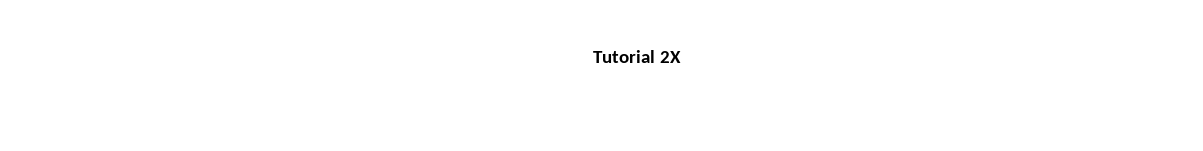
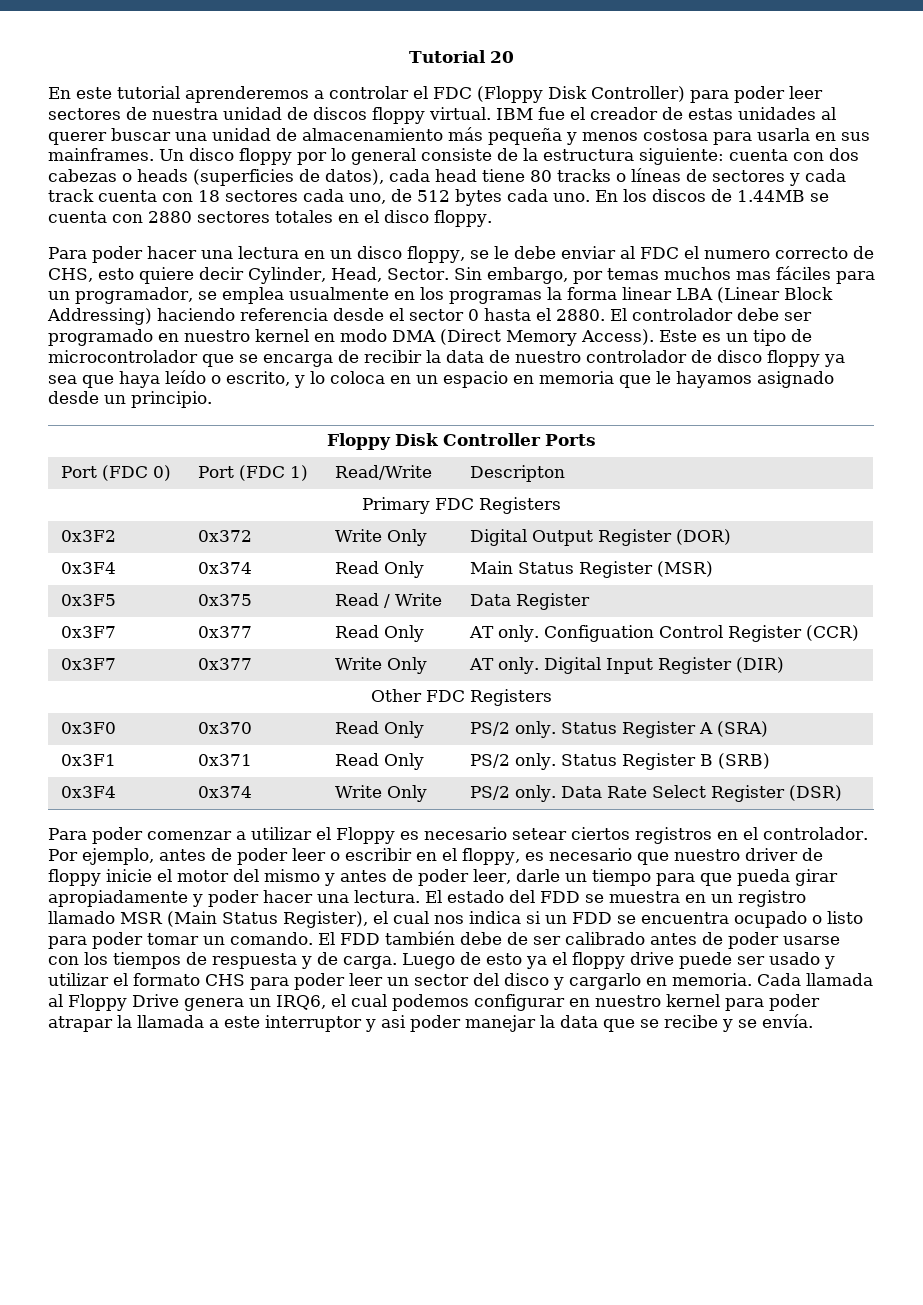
- Tutorial 2X
+ Tutorial 20
+ En este tutorial aprenderemos a controlar el FDC (Floppy Disk Controller) para poder leer sectores de nuestra unidad de discos floppy virtual. IBM fue el creador de estas unidades al querer buscar una unidad de almacenamiento más pequeña y menos costosa para usarla en sus mainframes. Un disco floppy por lo general consiste de la estructura siguiente: cuenta con dos cabezas o heads (superficies de datos), cada head tiene 80 tracks o líneas de sectores y cada track cuenta con 18 sectores cada uno, de 512 bytes cada uno. En los discos de 1.44MB se cuenta con 2880 sectores totales en el disco floppy.
+ Para poder hacer una lectura en un disco floppy, se le debe enviar al FDC el numero correcto de CHS, esto quiere decir Cylinder, Head, Sector. Sin embargo, por temas muchos mas fáciles para un programador, se emplea usualmente en los programas la forma linear LBA (Linear Block Addressing) haciendo referencia desde el sector 0 hasta el 2880. El controlador debe ser programado en nuestro kernel en modo DMA (Direct Memory Access). Este es un tipo de microcontrolador que se encarga de recibir la data de nuestro controlador de disco floppy ya sea que haya leído o escrito, y lo coloca en un espacio en memoria que le hayamos asignado desde un principio.
+ Floppy Disk Controller Ports
+ Port (FDC 0) | Port (FDC 1) | Read/Write | Descripton
+ Primary FDC Registers
+ 0x3F2 | 0x372 | Write Only | Digital Output Register (DOR)
+ 0x3F4 | 0x374 | Read Only | Main Status Register (MSR)
+ 0x3F5 | 0x375 | Read / Write | Data Register
+ 0x3F7 | 0x377 | Read Only | AT only. Configuation Control Register (CCR)
+ 0x3F7 | 0x377 | Write Only | AT only. Digital Input Register (DIR)
+ Other FDC Registers
+ 0x3F0 | 0x370 | Read Only | PS/2 only. Status Register A (SRA)
+ 0x3F1 | 0x371 | Read Only | PS/2 only. Status Register B (SRB)
+ 0x3F4 | 0x374 | Write Only | PS/2 only. Data Rate Select Register (DSR)
+ Para poder comenzar a utilizar el Floppy es necesario setear ciertos registros en el controlador. Por ejemplo, antes de poder leer o escribir en el floppy, es necesario que nuestro driver de floppy inicie el motor del mismo y antes de poder leer, darle un tiempo para que pueda girar apropiadamente y poder hacer una lectura. El estado del FDD se muestra en un registro llamado MSR (Main Status Register), el cual nos indica si un FDD se encuentra ocupado o listo para poder tomar un comando. El FDD también debe de ser calibrado antes de poder usarse con los tiempos de respuesta y de carga. Luego de esto ya el floppy drive puede ser usado y utilizar el formato CHS para poder leer un sector del disco y cargarlo en memoria. Cada llamada al Floppy Drive genera un IRQ6, el cual podemos configurar en nuestro kernel para poder atrapar la llamada a este interruptor y asi poder manejar la data que se recibe y se envía.

